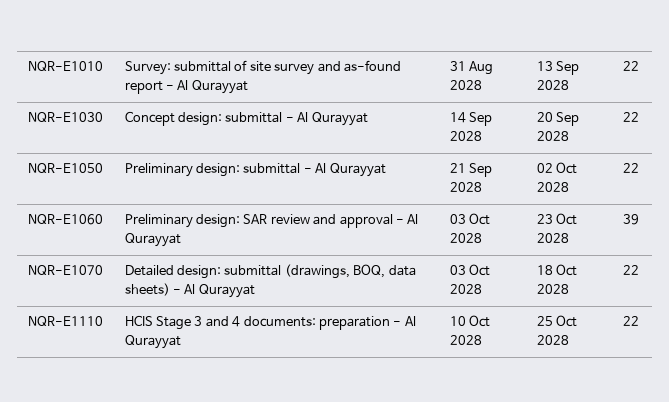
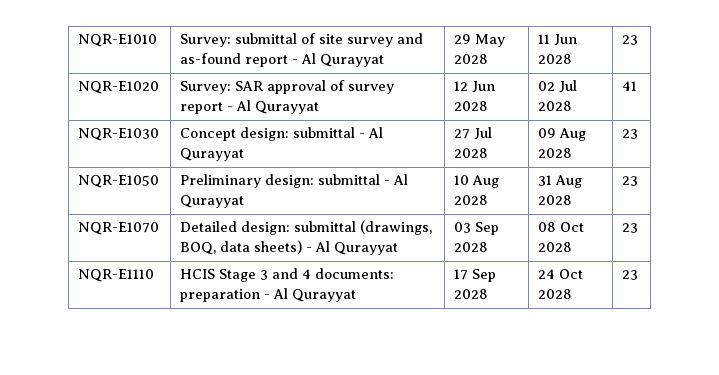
- NQR-E1010 | Survey: submittal of site survey and as-found report - Al Qurayyat | 31 Aug 2028 | 13 Sep 2028 | 22
+ NQR-E1010 | Survey: submittal of site survey and as-found report - Al Qurayyat | 29 May 2028 | 11 Jun 2028 | 23
+ NQR-E1020 | Survey: SAR approval of survey report - Al Qurayyat | 12 Jun 2028 | 02 Jul 2028 | 41
- NQR-E1030 | Concept design: submittal - Al Qurayyat | 14 Sep 2028 | 20 Sep 2028 | 22
+ NQR-E1030 | Concept design: submittal - Al Qurayyat | 27 Jul 2028 | 09 Aug 2028 | 23
- NQR-E1050 | Preliminary design: submittal - Al Qurayyat | 21 Sep 2028 | 02 Oct 2028 | 22
- NQR-E1060 | Preliminary design: SAR review and approval - Al Qurayyat | 03 Oct 2028 | 23 Oct 2028 | 39
+ NQR-E1050 | Preliminary design: submittal - Al Qurayyat | 10 Aug 2028 | 31 Aug 2028 | 23
- NQR-E1070 | Detailed design: submittal (drawings, BOQ, data sheets) - Al Qurayyat | 03 Oct 2028 | 18 Oct 2028 | 22
+ NQR-E1070 | Detailed design: submittal (drawings, BOQ, data sheets) - Al Qurayyat | 03 Sep 2028 | 08 Oct 2028 | 23
- NQR-E1110 | HCIS Stage 3 and 4 documents: preparation - Al Qurayyat | 10 Oct 2028 | 25 Oct 2028 | 22
+ NQR-E1110 | HCIS Stage 3 and 4 documents: preparation - Al Qurayyat | 17 Sep 2028 | 24 Oct 2028 | 23

